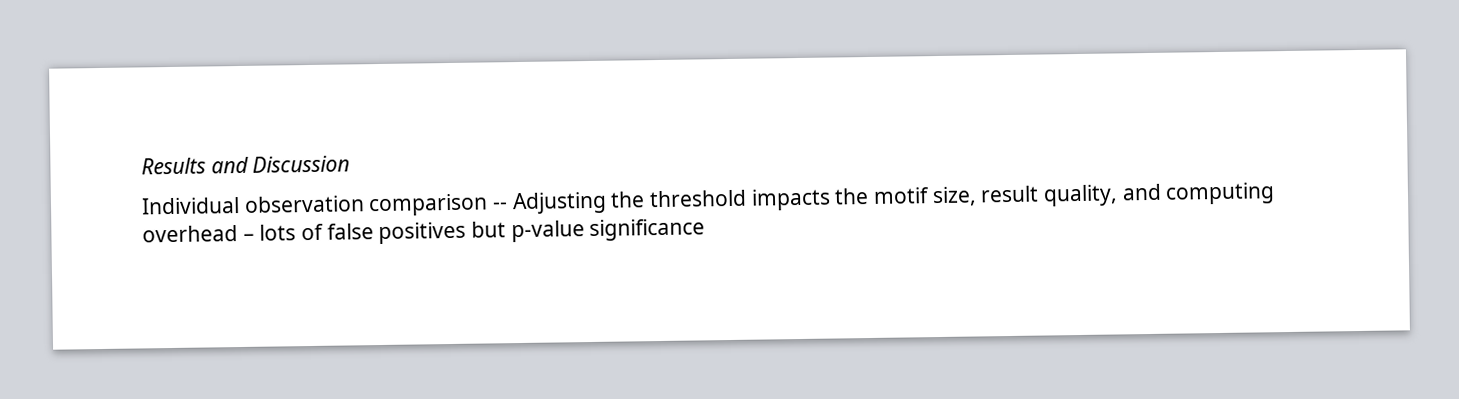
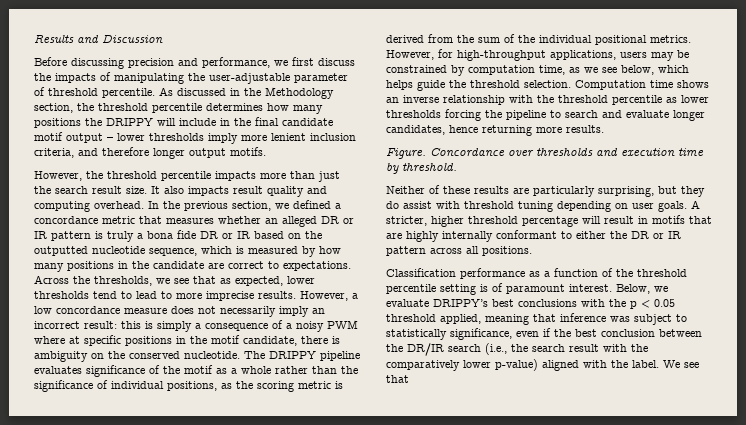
- Individual observation comparison -- Adjusting the threshold impacts the motif size, result quality, and computing overhead – lots of false positives but p-value significance
+ Before discussing precision and performance, we first discuss the impacts of manipulating the user-adjustable parameter of threshold percentile. As discussed in the Methodology section, the threshold percentile determines how many positions the DRIPPY will include in the final candidate motif output – lower thresholds imply more lenient inclusion criteria, and therefore longer output motifs.
+ However, the threshold percentile impacts more than just the search result size. It also impacts result quality and computing overhead. In the previous section, we defined a concordance metric that measures whether an alleged DR or IR pattern is truly a bona fide DR or IR based on the outputted nucleotide sequence, which is measured by how many positions in the candidate are correct to expectations. Across the thresholds, we see that as expected, lower thresholds tend to lead to more imprecise results. However, a low concordance measure does not necessarily imply an incorrect result: this is simply a consequence of a noisy PWM where at specific positions in the motif candidate, there is ambiguity on the conserved nucleotide. The DRIPPY pipeline evaluates significance of the motif as a whole rather than the significance of individual positions, as the scoring metric is derived from the sum of the individual positional metrics. However, for high-throughput applications, users may be constrained by computation time, as we see below, which helps guide the threshold selection. Computation time shows an inverse relationship with the threshold percentile as lower thresholds forcing the pipeline to search and evaluate longer candidates, hence returning more results.
+ Figure. Concordance over thresholds and execution time by threshold.
+ Neither of these results are particularly surprising, but they do assist with threshold tuning depending on user goals. A stricter, higher threshold percentage will result in motifs that are highly internally conformant to either the DR or IR pattern across all positions.
+ Classification performance as a function of the threshold percentile setting is of paramount interest. Below, we evaluate DRIPPY’s best conclusions with the p < 0.05 threshold applied, meaning that inference was subject to statistically significance, even if the best conclusion between the DR/IR search (i.e., the search result with the comparatively lower p-value) aligned with the label. We see that

